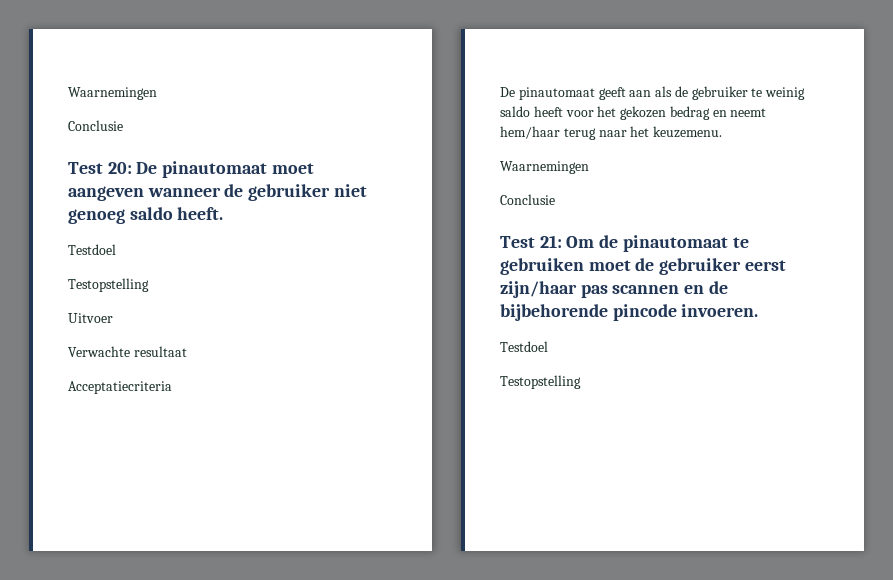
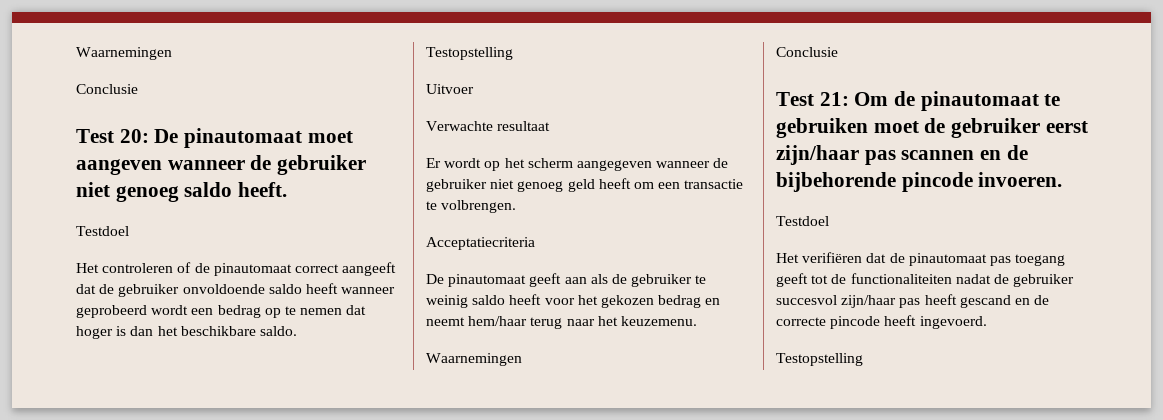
  Test 20: De pinautomaat moet aangeven wanneer de gebruiker niet genoeg saldo heeft.
  Testdoel
+ Het controleren of de pinautomaat correct aangeeft dat de gebruiker onvoldoende saldo heeft wanneer geprobeerd wordt een bedrag op te nemen dat hoger is dan het beschikbare saldo.
  Testopstelling
  Uitvoer
  Verwachte resultaat
+ Er wordt op het scherm aangegeven wanneer de gebruiker niet genoeg geld heeft om een transactie te volbrengen.
+ Het verifiëren dat de pinautomaat pas toegang geeft tot de functionaliteiten nadat de gebruiker succesvol zijn/haar pas heeft gescand en de correcte pincode heeft ingevoerd.

